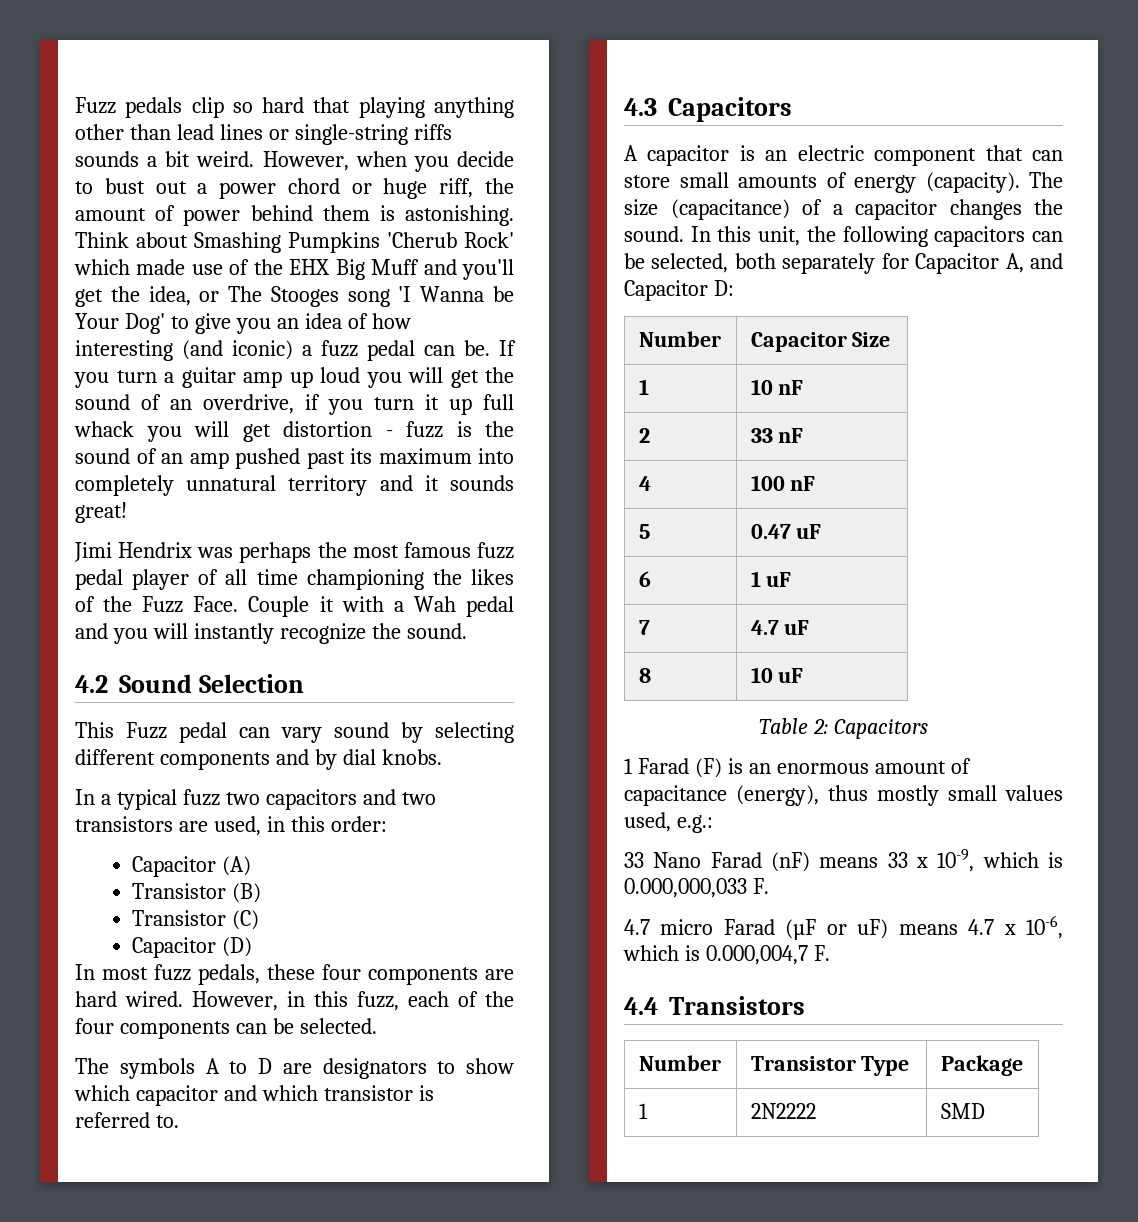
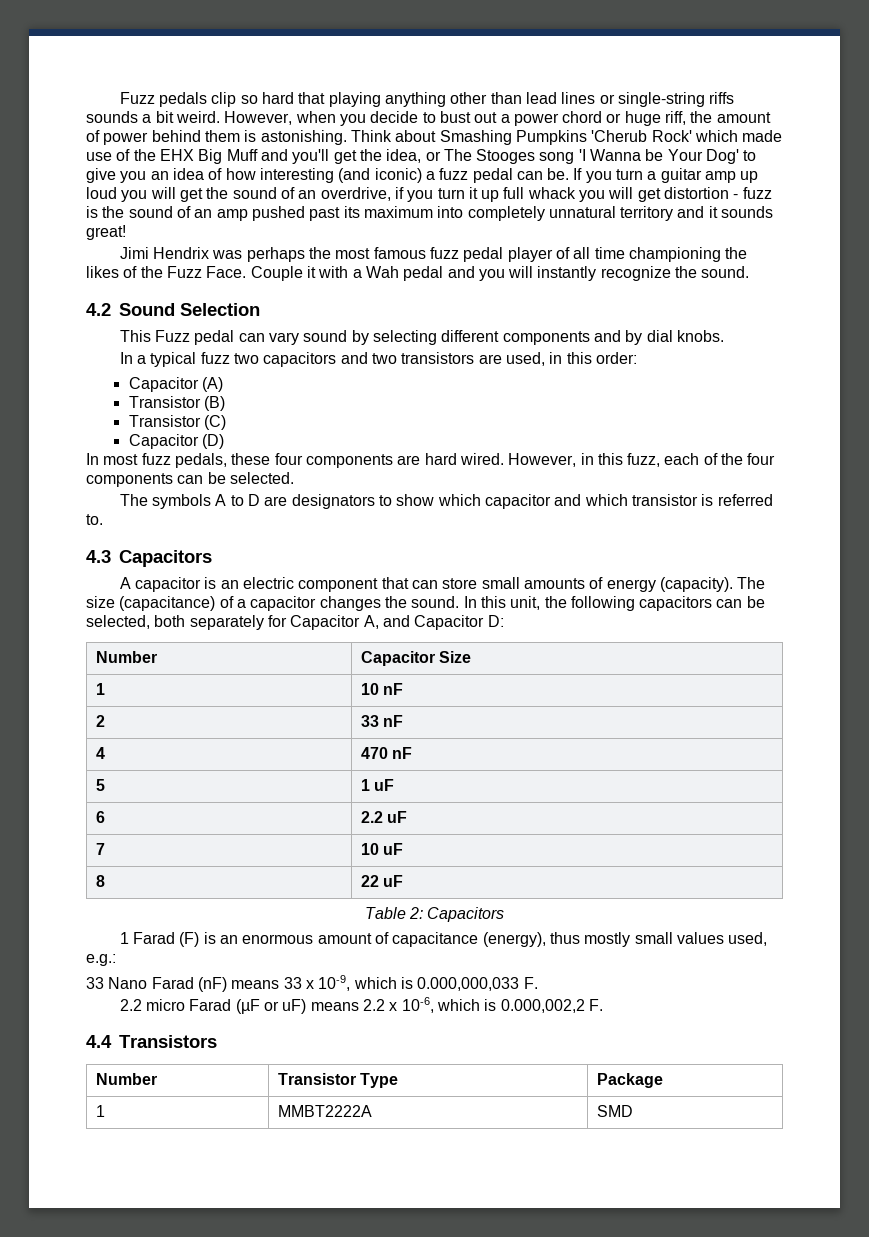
- 4 | 100 nF
+ 4 | 470 nF
- 5 | 0.47 uF
+ 5 | 1 uF
- 6 | 1 uF
+ 6 | 2.2 uF
- 7 | 4.7 uF
+ 7 | 10 uF
- 8 | 10 uF
+ 8 | 22 uF
- 4.7 micro Farad (µF or uF) means 4.7 x 10-6, which is 0.000,004,7 F.
+ 2.2 micro Farad (µF or uF) means 2.2 x 10-6, which is 0.000,002,2 F.
- 1 | 2N2222 | SMD
+ 1 | MMBT2222A | SMD

